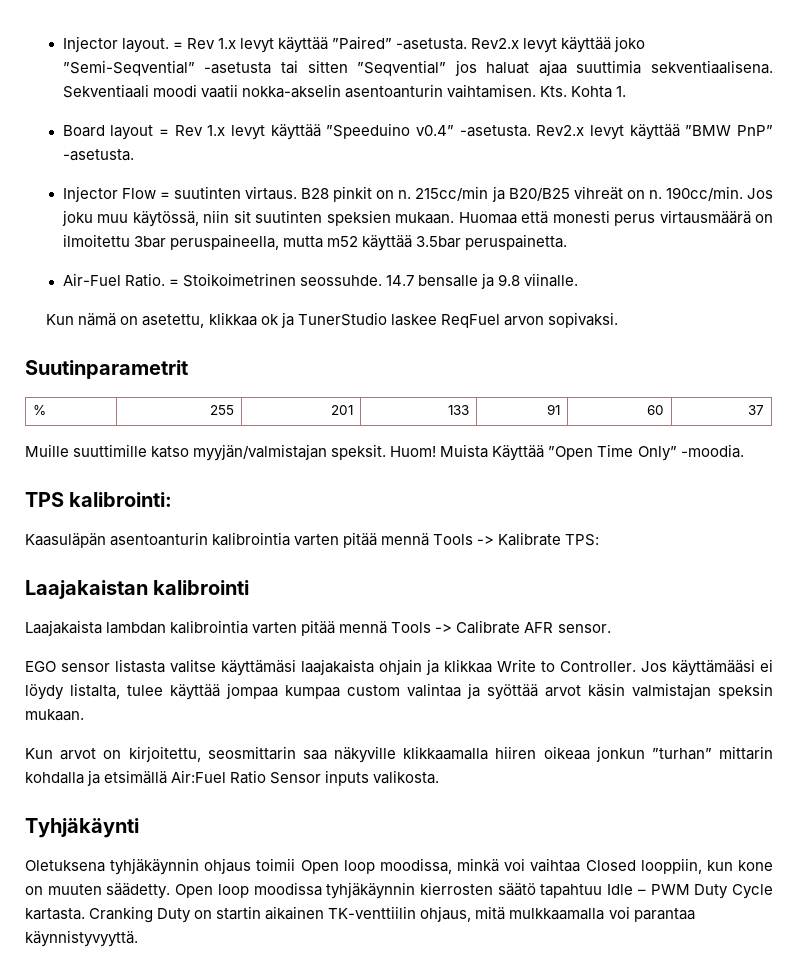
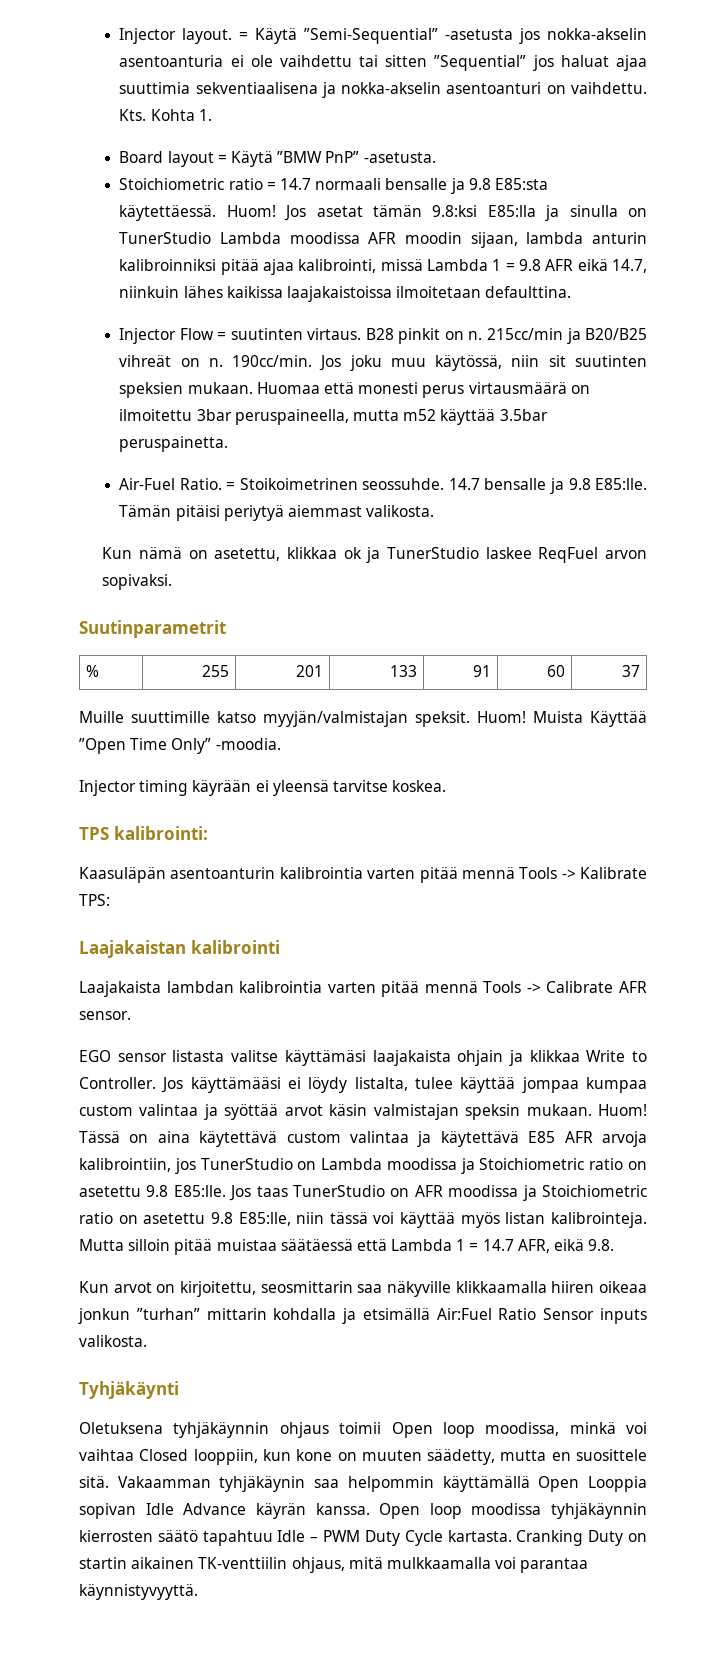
- = Rev 1.x levyt käyttää ”Paired” -asetusta. Rev2.x levyt käyttää joko ”Semi-Seqvential” -asetusta tai sitten ”Seqvential” jos haluat ajaa suuttimia sekventiaalisena. Sekventiaali moodi vaatii nokka-akselin asentoanturin vaihtamisen.
+ = Käytä ”Semi-Sequential” -asetusta jos nokka-akselin asentoanturia ei ole vaihdettu tai sitten ”Sequential” jos haluat ajaa suuttimia sekventiaalisena ja nokka-akselin asentoanturi on vaihdettu.
- Board layout = Rev 1.x levyt käyttää ”Speeduino v0.4” -asetusta. Rev2.x levyt käyttää ”BMW PnP” -asetusta.
+ Board layout = Käytä ”BMW PnP” -asetusta.
+ Stoichiometric ratio = 14.7 normaali bensalle ja 9.8 E85:sta käytettäessä. Huom! Jos asetat tämän 9.8:ksi E85:lla ja sinulla on TunerStudio Lambda moodissa AFR moodin sijaan, lambda anturin kalibroinniksi pitää ajaa kalibrointi, missä Lambda 1 = 9.8 AFR eikä 14.7, niinkuin lähes kaikissa laajakaistoissa ilmoitetaan defaulttina.
- 14.7 bensalle ja 9.8 viinalle.
+ 14.7 bensalle ja 9.8 E85:lle. Tämän pitäisi periytyä aiemmast valikosta.
+ Injector timing käyrään ei yleensä tarvitse koskea.
+ Huom! Tässä on aina käytettävä custom valintaa ja käytettävä E85 AFR arvoja kalibrointiin, jos TunerStudio on Lambda moodissa ja Stoichiometric ratio on asetettu 9.8 E85:lle. Jos taas TunerStudio on AFR moodissa ja Stoichiometric ratio on asetettu 9.8 E85:lle, niin tässä voi käyttää myös listan kalibrointeja. Mutta silloin pitää muistaa säätäessä että Lambda 1 = 14.7 AFR, eikä 9.8.
- Oletuksena tyhjäkäynnin ohjaus toimii Open loop moodissa, minkä voi vaihtaa Closed looppiin, kun kone on muuten säädetty.
+ Oletuksena tyhjäkäynnin ohjaus toimii Open loop moodissa, minkä voi vaihtaa Closed looppiin, kun kone on muuten säädetty, mutta en suosittele sitä. Vakaamman tyhjäkäynin saa helpommin käyttämällä Open Looppia sopivan Idle Advance käyrän kanssa.

